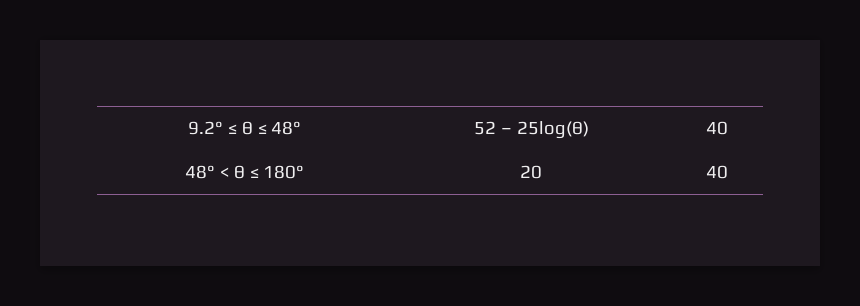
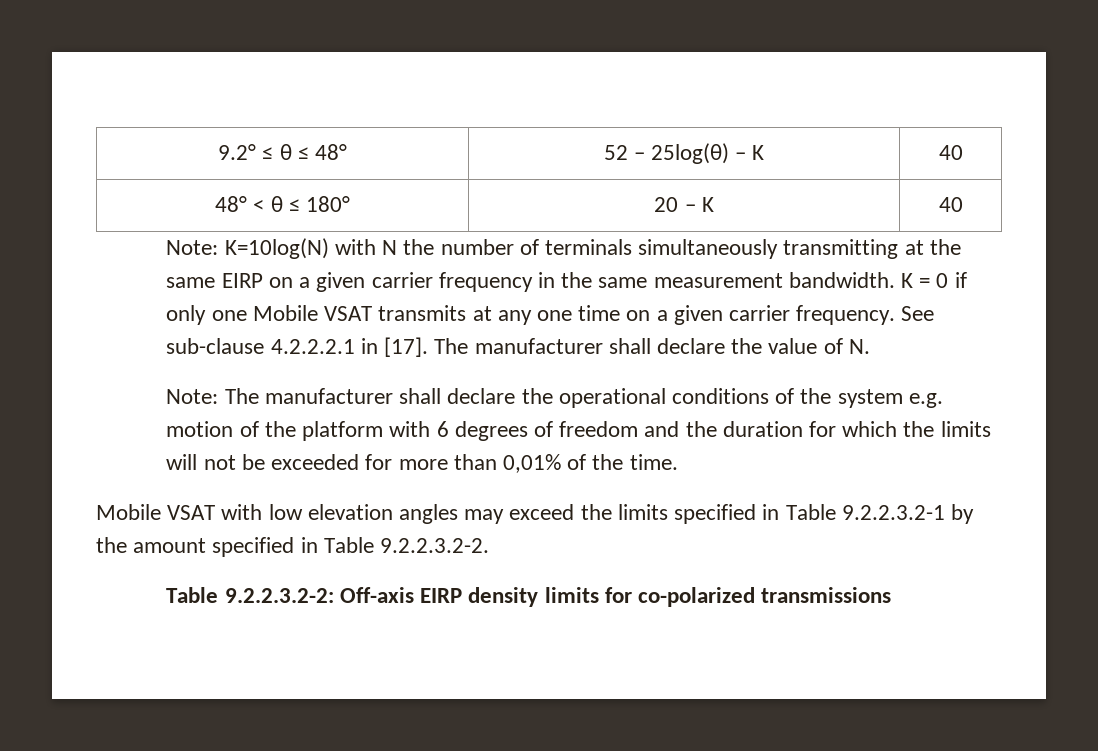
- 9.2° ≤ θ ≤ 48° | 52 – 25log(θ) | 40
+ 9.2° ≤ θ ≤ 48° | 52 – 25log(θ) – K | 40
- 48° < θ ≤ 180° | 20 | 40
+ 48° < θ ≤ 180° | 20 – K | 40
+ Note: K=10log(N) with N the number of terminals simultaneously transmitting at the same EIRP on a given carrier frequency in the same measurement bandwidth. K = 0 if only one Mobile VSAT transmits at any one time on a given carrier frequency. See sub-clause 4.2.2.2.1 in [17]. The manufacturer shall declare the value of N.
+ Note: The manufacturer shall declare the operational conditions of the system e.g. motion of the platform with 6 degrees of freedom and the duration for which the limits will not be exceeded for more than 0,01% of the time.
+ Mobile VSAT with low elevation angles may exceed the limits specified in Table 9.2.2.3.2-1 by the amount specified in Table 9.2.2.3.2-2.
+ Table 9.2.2.3.2-2: Off-axis EIRP density limits for co-polarized transmissions

